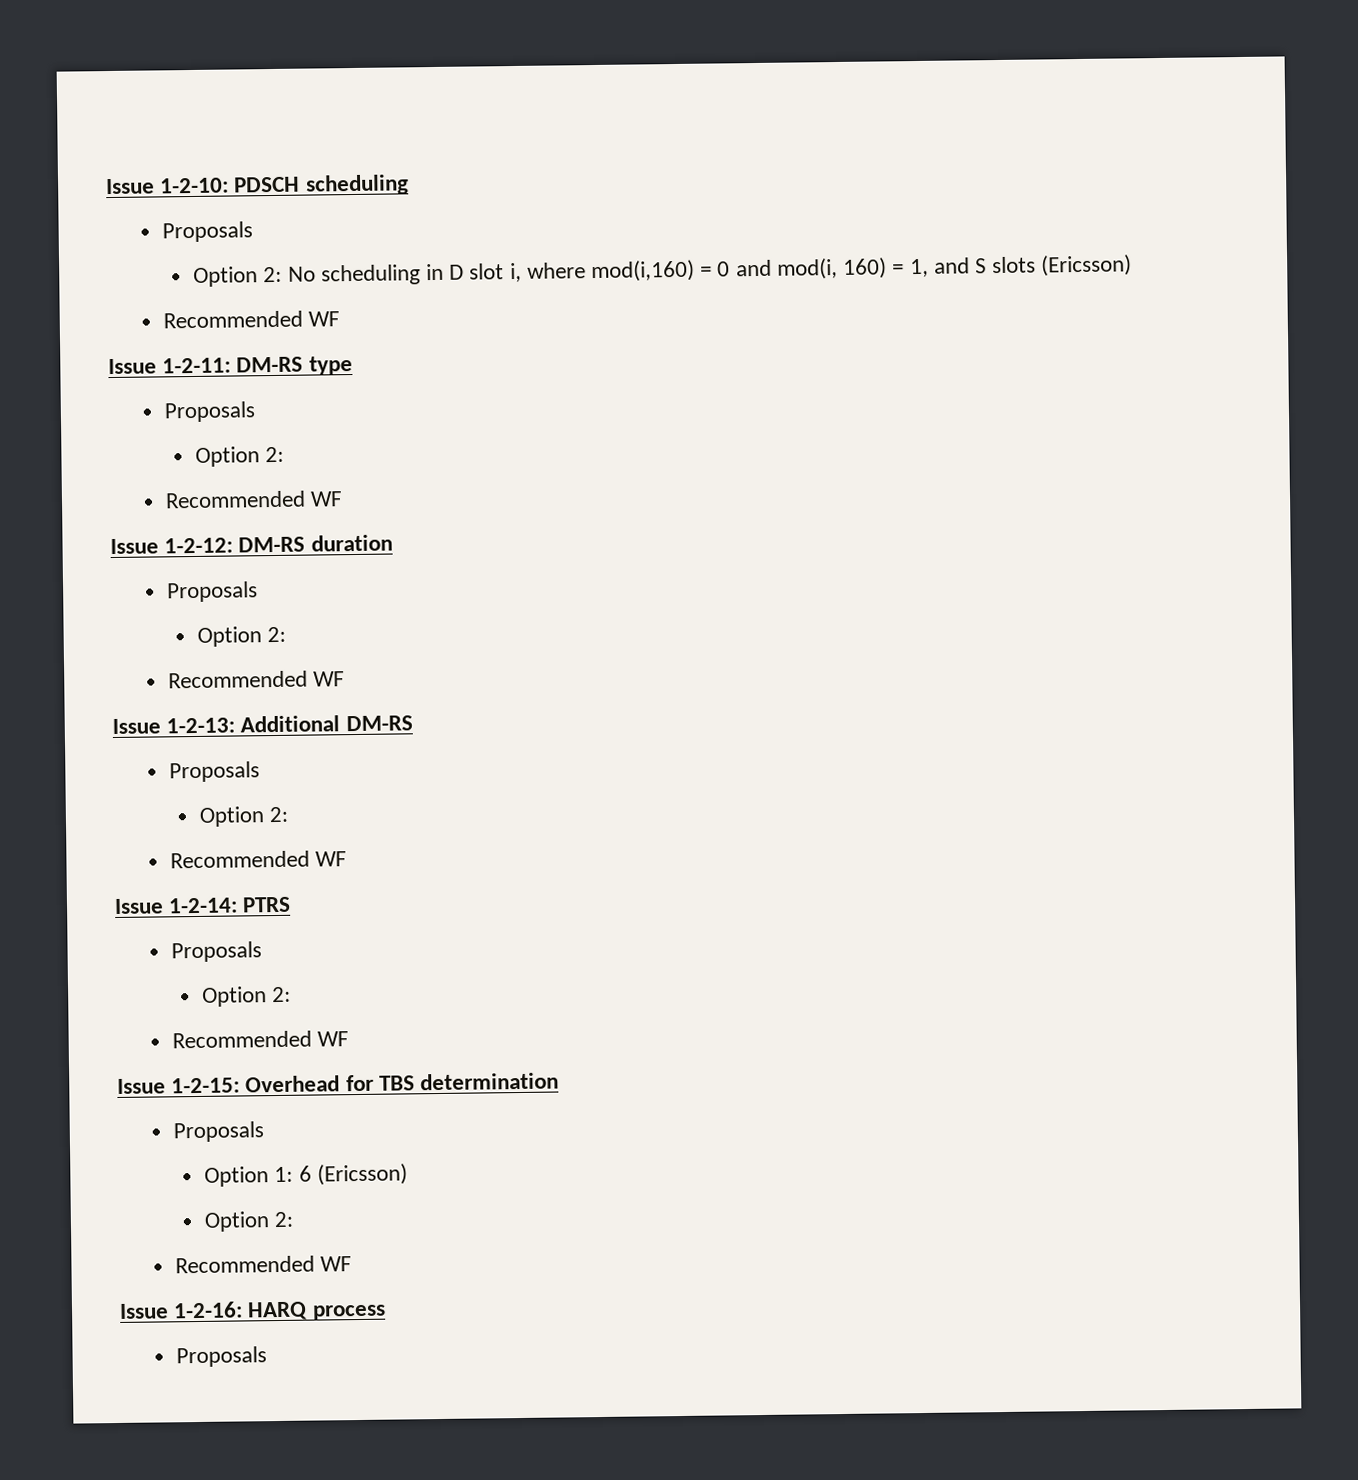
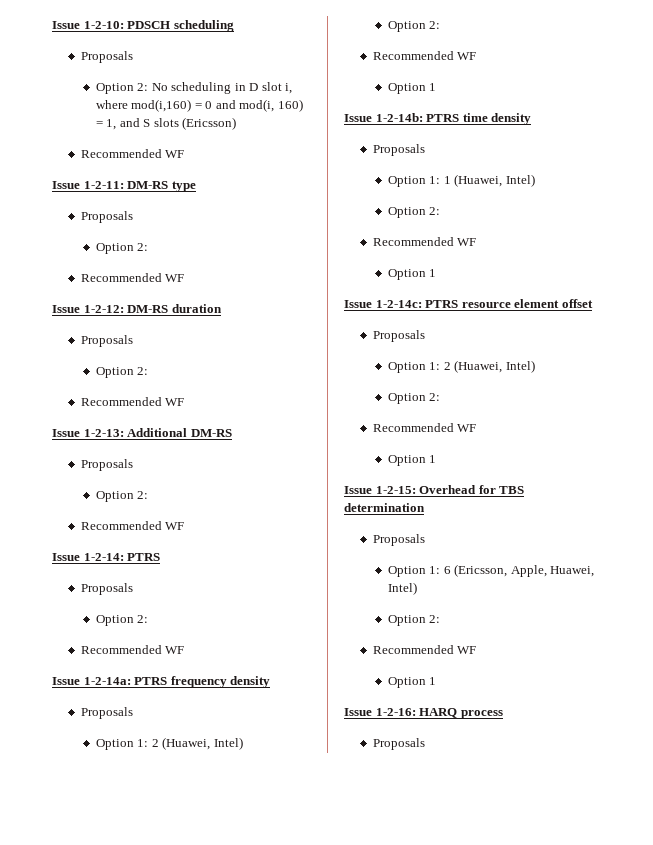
+ Issue 1-2-14a: PTRS frequency density
+ Proposals
+ Option 1: 2 (Huawei, Intel)
+ Option 2:
+ Recommended WF
+ Option 1
+ Issue 1-2-14b: PTRS time density
+ Proposals
+ Option 1: 1 (Huawei, Intel)
+ Option 2:
+ Recommended WF
+ Option 1
+ Issue 1-2-14c: PTRS resource element offset
+ Proposals
+ Option 1: 2 (Huawei, Intel)
+ Option 2:
+ Recommended WF
+ Option 1
- Option 1: 6 (Ericsson)
+ Option 1: 6 (Ericsson, Apple, Huawei, Intel)
  Option 2:
  Recommended WF
+ Option 1

